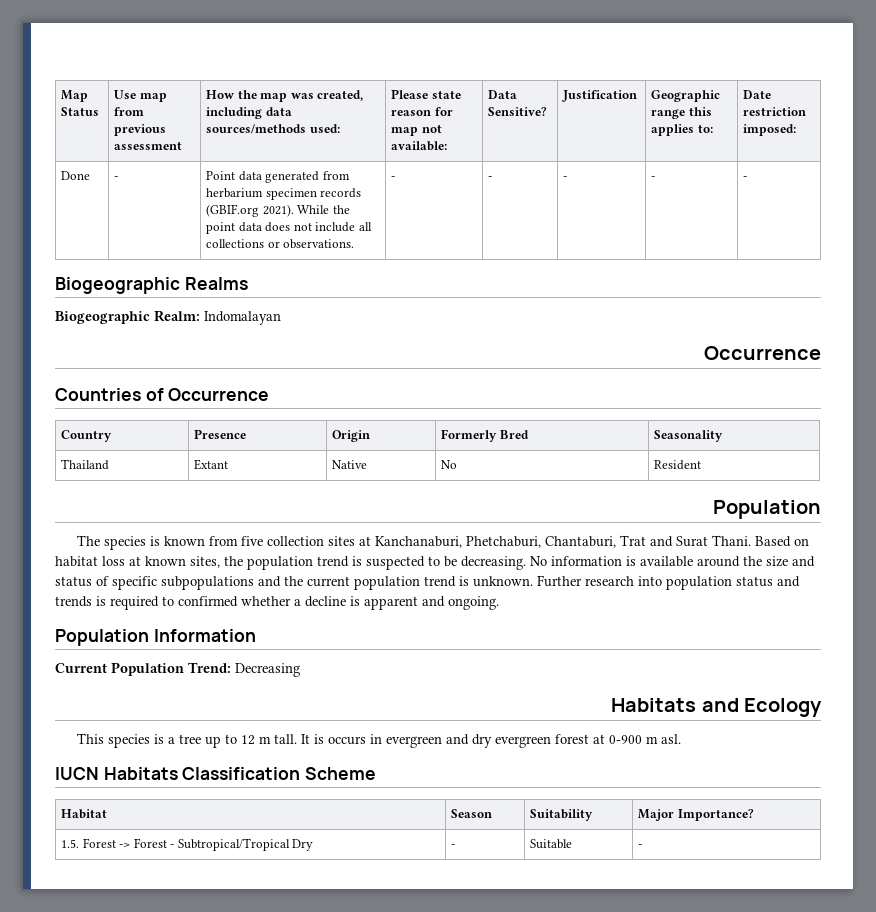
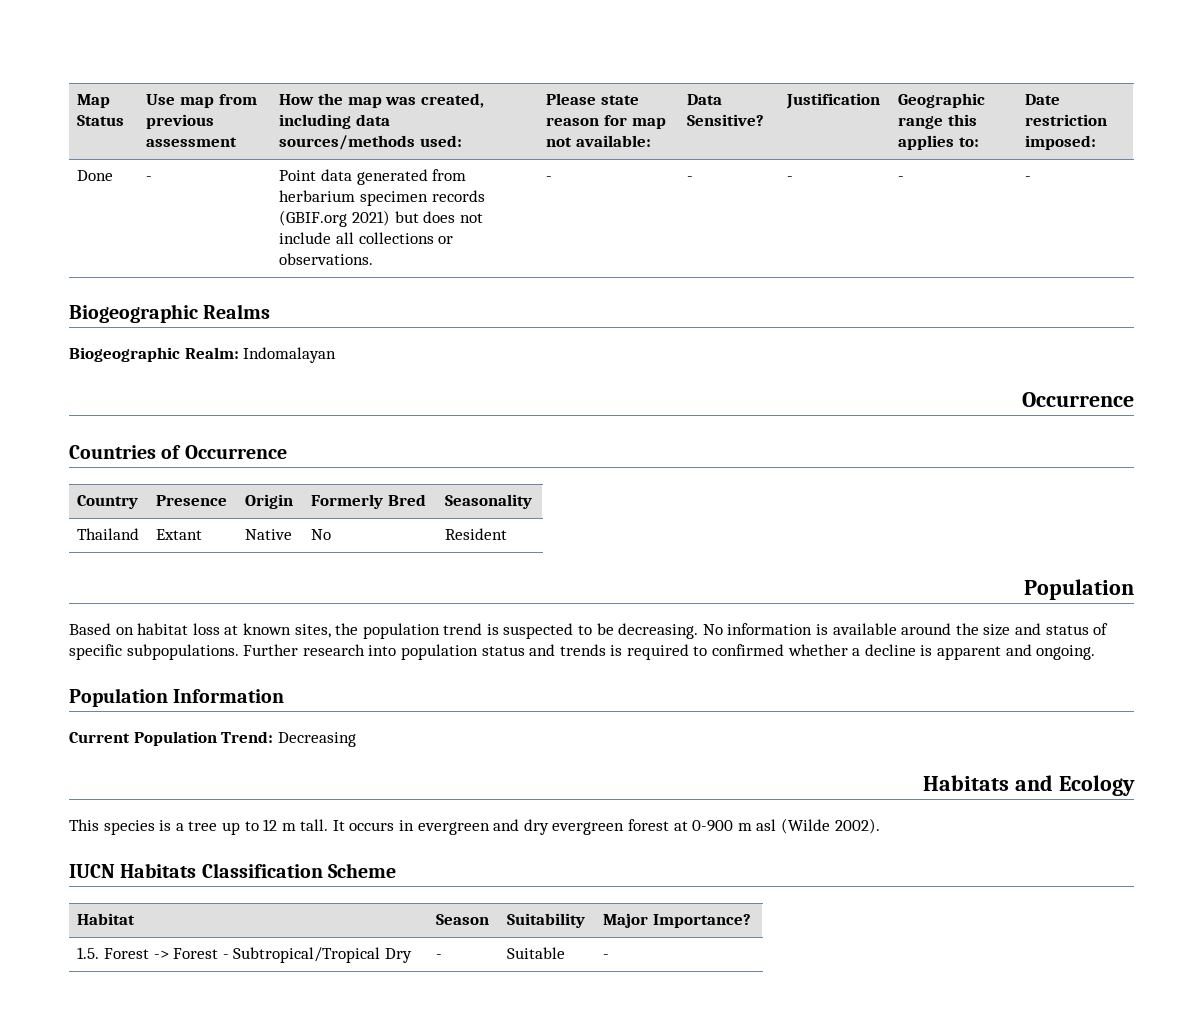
- Done | - | Point data generated from herbarium specimen records (GBIF.org 2021). While the point data does not include all collections or observations. | - | - | - | - | -
+ Done | - | Point data generated from herbarium specimen records (GBIF.org 2021) but does not include all collections or observations. | - | - | - | - | -
- The species is known from five collection sites at Kanchanaburi, Phetchaburi, Chantaburi, Trat and Surat Thani.
- No information is available around the size and status of specific subpopulations and the current population trend is unknown.
+ No information is available around the size and status of specific subpopulations.
- It is occurs in evergreen and dry evergreen forest at 0-900 m asl.
+ It occurs in evergreen and dry evergreen forest at 0-900 m asl (Wilde 2002).

